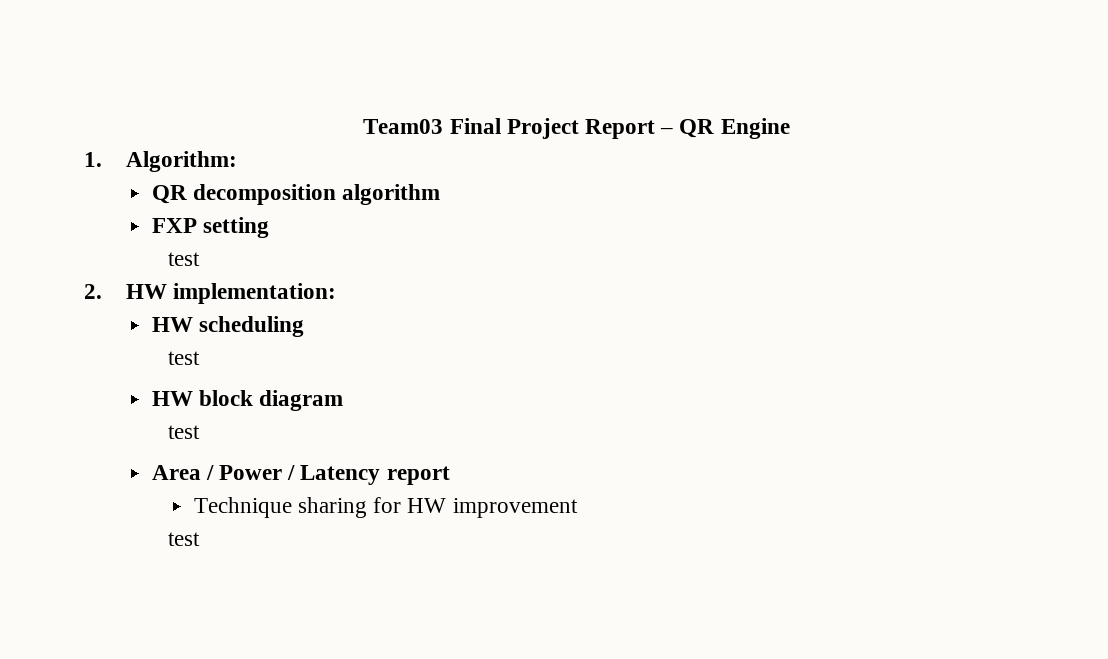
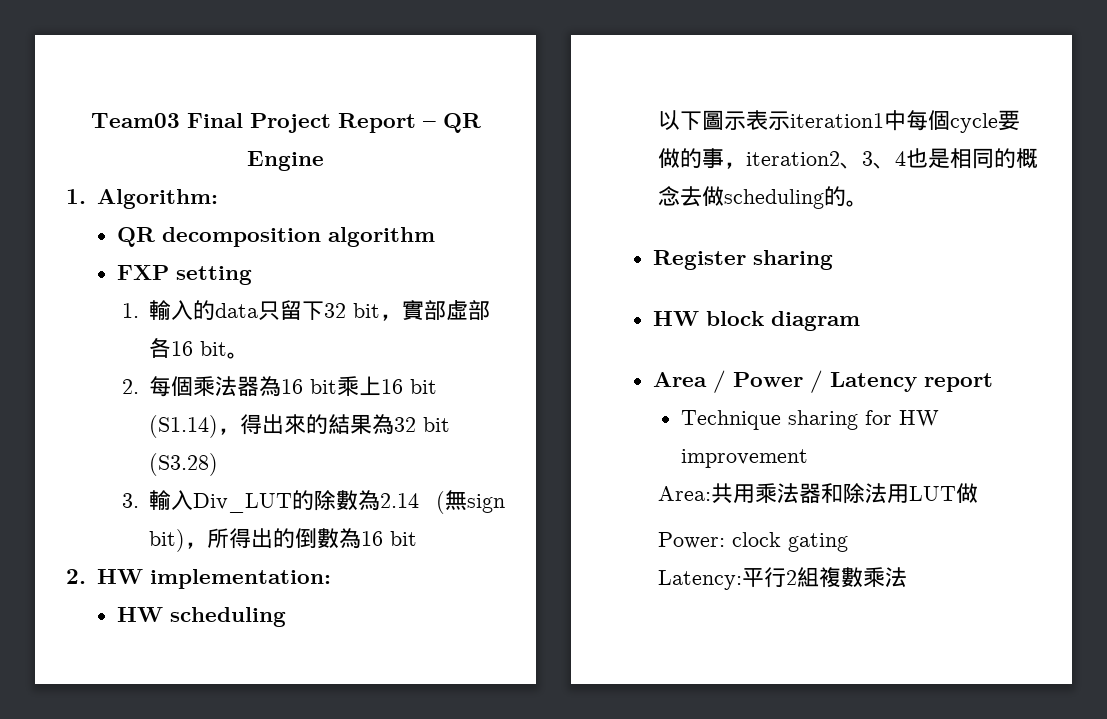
  FXP setting
- test
+ 1.輸入的data只留下32 bit，實部虛部各16 bit。
+ 2.每個乘法器為16 bit乘上16 bit (S1.14)，得出來的結果為32 bit (S3.28)
+ 3.輸入Div_LUT的除數為2.14 (無sign bit)，所得出的倒數為16 bit
  HW scheduling
- test
+ 以下圖示表示iteration1中每個cycle要做的事，iteration2、3、4也是相同的概念去做scheduling的。
+ Register sharing
  HW block diagram
- test
  Technique sharing for HW improvement
- test
+ Area:共用乘法器和除法用LUT做
+ Power: clock gating
+ Latency:平行2組複數乘法

